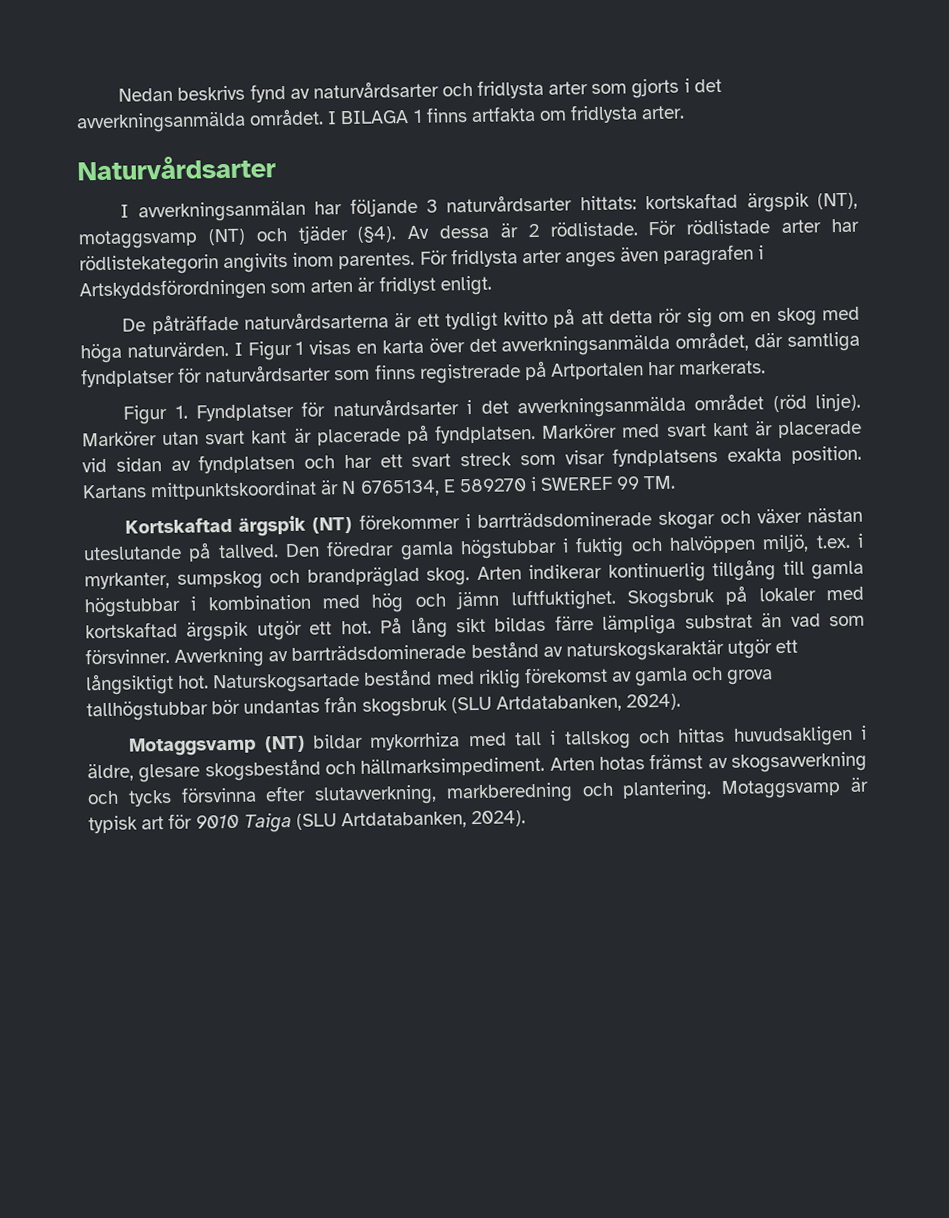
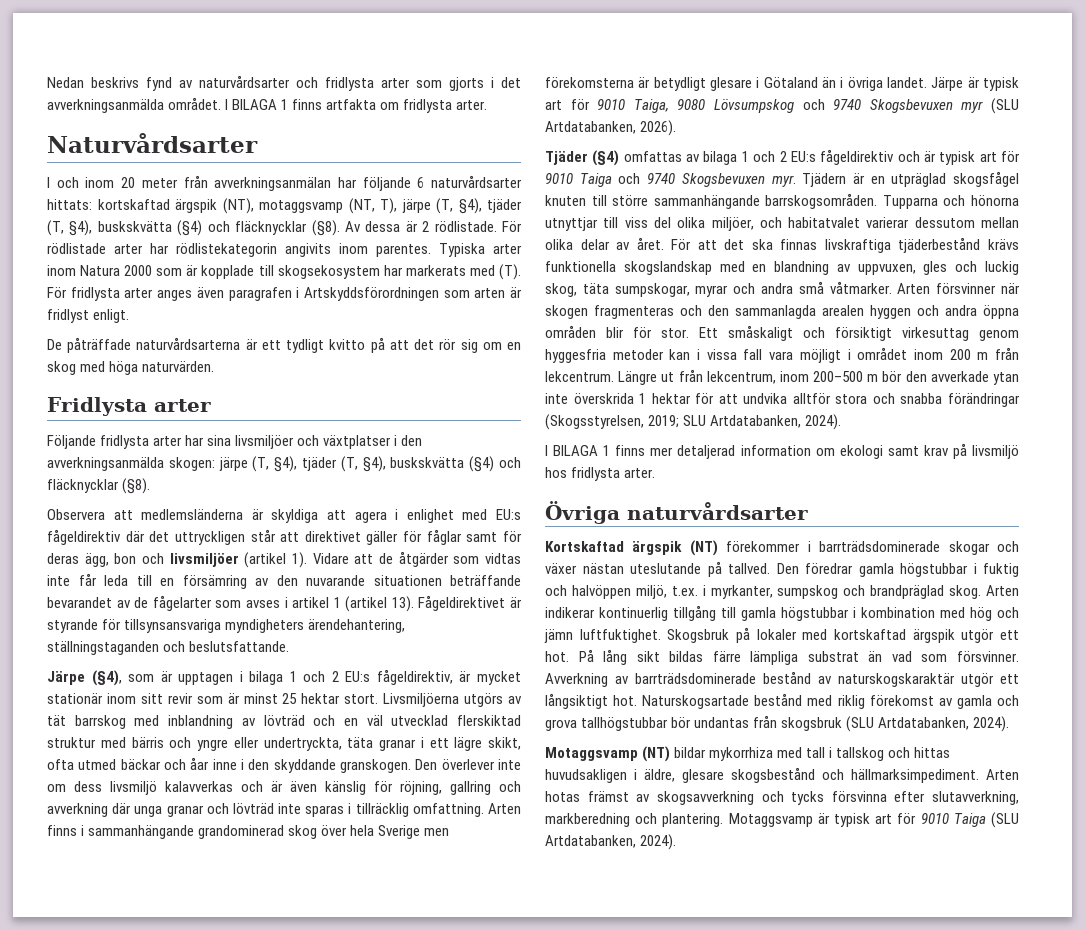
- I avverkningsanmälan har följande 3 naturvårdsarter hittats: kortskaftad ärgspik (NT), motaggsvamp (NT) och tjäder (§4).
+ I och inom 20 meter från avverkningsanmälan har följande 6 naturvårdsarter hittats: kortskaftad ärgspik (NT), motaggsvamp (NT, T), järpe (T, §4), tjäder (T, §4), buskskvätta (§4) och fläcknycklar (§8).
- För fridlysta arter anges även paragrafen i Artskyddsförordningen som arten är fridlyst enligt.
+ Typiska arter inom Natura 2000 som är kopplade till skogsekosystem har markerats med (T). För fridlysta arter anges även paragrafen i Artskyddsförordningen som arten är fridlyst enligt.
- De påträffade naturvårdsarterna är ett tydligt kvitto på att detta rör sig om en skog med höga naturvärden. I Figur 1 visas en karta över det avverkningsanmälda området, där samtliga fyndplatser för naturvårdsarter som finns registrerade på Artportalen har markerats.
- Figur 1. Fyndplatser för naturvårdsarter i det avverkningsanmälda området (röd linje). Markörer utan svart kant är placerade på fyndplatsen. Markörer med svart kant är placerade vid sidan av fyndplatsen och har ett svart streck som visar fyndplatsens exakta position. Kartans mittpunktskoordinat är N 6765134, E 589270 i SWEREF 99 TM.
+ De påträffade naturvårdsarterna är ett tydligt kvitto på att det rör sig om en skog med höga naturvärden.
+ Fridlysta arter
+ Följande fridlysta arter har sina livsmiljöer och växtplatser i den avverkningsanmälda skogen: järpe (T, §4), tjäder (T, §4), buskskvätta (§4) och fläcknycklar (§8).
+ Observera att medlemsländerna är skyldiga att agera i enlighet med EU:s fågeldirektiv där det uttryckligen står att direktivet gäller för fåglar samt för deras ägg, bon och livsmiljöer (artikel 1). Vidare att de åtgärder som vidtas inte får leda till en försämring av den nuvarande situationen beträffande bevarandet av de fågelarter som avses i artikel 1 (artikel 13). Fågeldirektivet är styrande för tillsynsansvariga myndigheters ärendehantering, ställningstaganden och beslutsfattande.
+ Järpe (§4), som är upptagen i bilaga 1 och 2 EU:s fågeldirektiv, är mycket stationär inom sitt revir som är minst 25 hektar stort. Livsmiljöerna utgörs av tät barrskog med inblandning av lövträd och en väl utvecklad flerskiktad struktur med bärris och yngre eller undertryckta, täta granar i ett lägre skikt, ofta utmed bäckar och åar inne i den skyddande granskogen. Den överlever inte om dess livsmiljö kalavverkas och är även känslig för röjning, gallring och avverkning där unga granar och lövträd inte sparas i tillräcklig omfattning. Arten finns i sammanhängande grandominerad skog över hela Sverige men förekomsterna är betydligt glesare i Götaland än i övriga landet. Järpe är typisk art för 9010 Taiga, 9080 Lövsumpskog och 9740 Skogsbevuxen myr (SLU Artdatabanken, 2026).
+ Tjäder (§4) omfattas av bilaga 1 och 2 EU:s fågeldirektiv och är typisk art för 9010 Taiga och 9740 Skogsbevuxen myr. Tjädern är en utpräglad skogsfågel knuten till större sammanhängande barrskogsområden. Tupparna och hönorna utnyttjar till viss del olika miljöer, och habitatvalet varierar dessutom mellan olika delar av året. För att det ska finnas livskraftiga tjäderbestånd krävs funktionella skogslandskap med en blandning av uppvuxen, gles och luckig skog, täta sumpskogar, myrar och andra små våtmarker. Arten försvinner när skogen fragmenteras och den sammanlagda arealen hyggen och andra öppna områden blir för stor. Ett småskaligt och försiktigt virkesuttag genom hyggesfria metoder kan i vissa fall vara möjligt i området inom 200 m från lekcentrum. Längre ut från lekcentrum, inom 200–500 m bör den avverkade ytan inte överskrida 1 hektar för att undvika alltför stora och snabba förändringar (Skogsstyrelsen, 2019; SLU Artdatabanken, 2024).
+ I BILAGA 1 finns mer detaljerad information om ekologi samt krav på livsmiljö hos fridlysta arter.
+ Övriga naturvårdsarter

